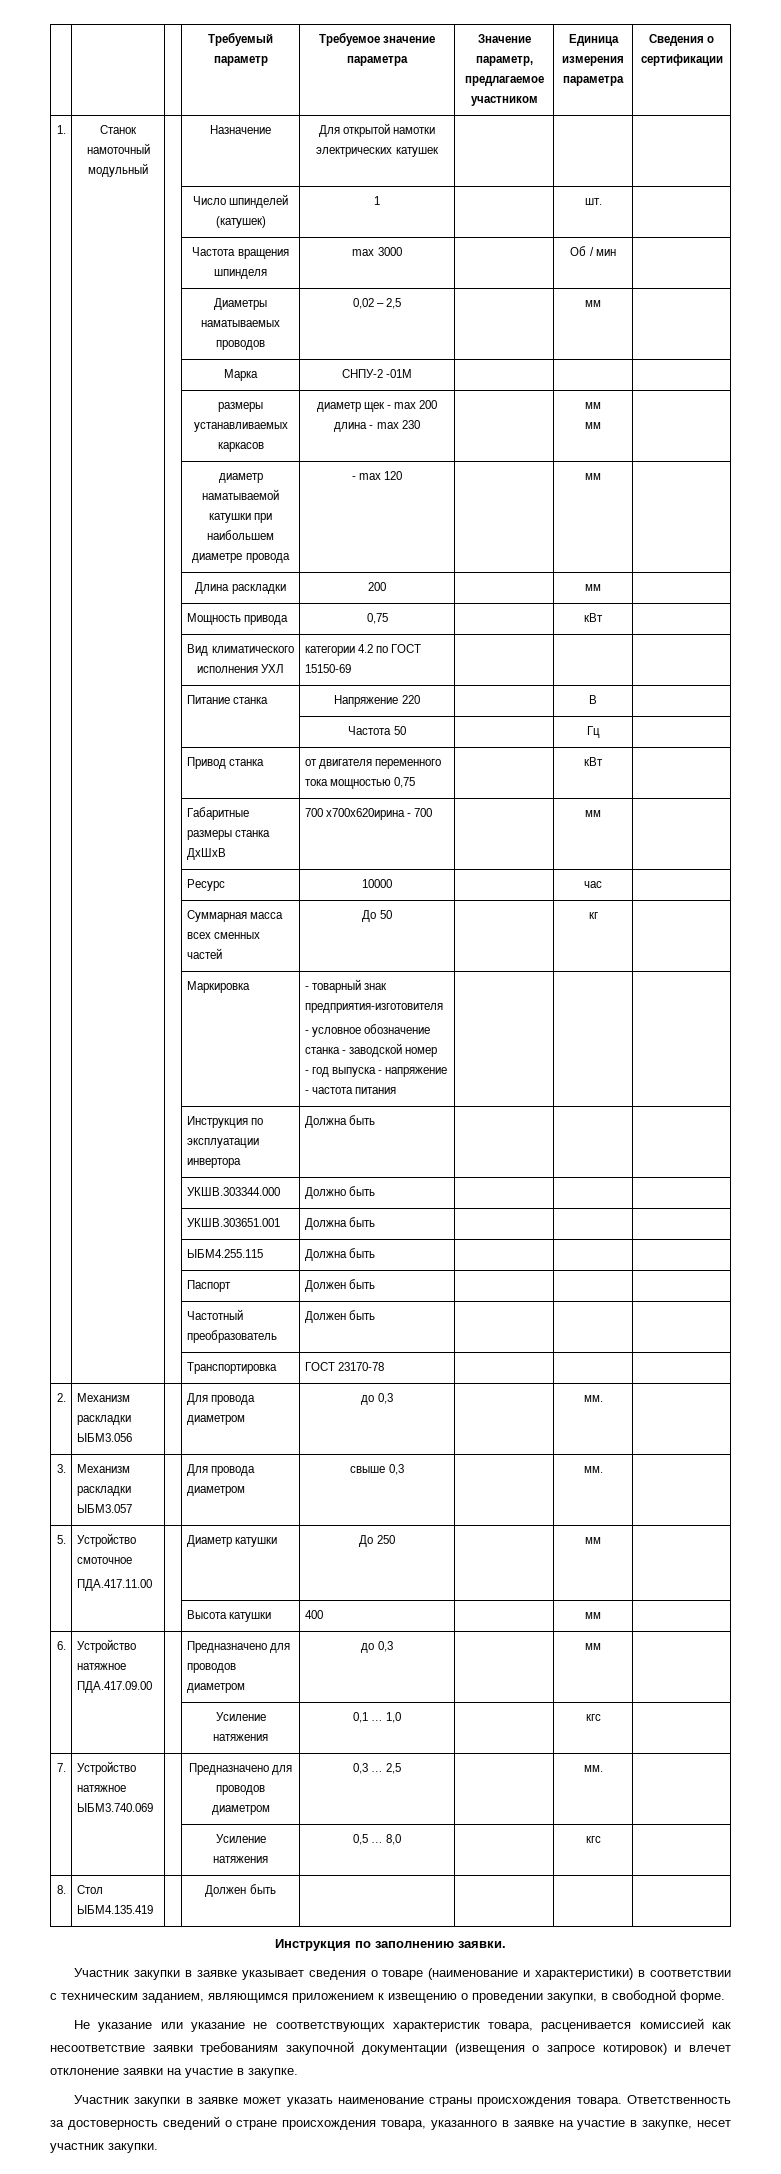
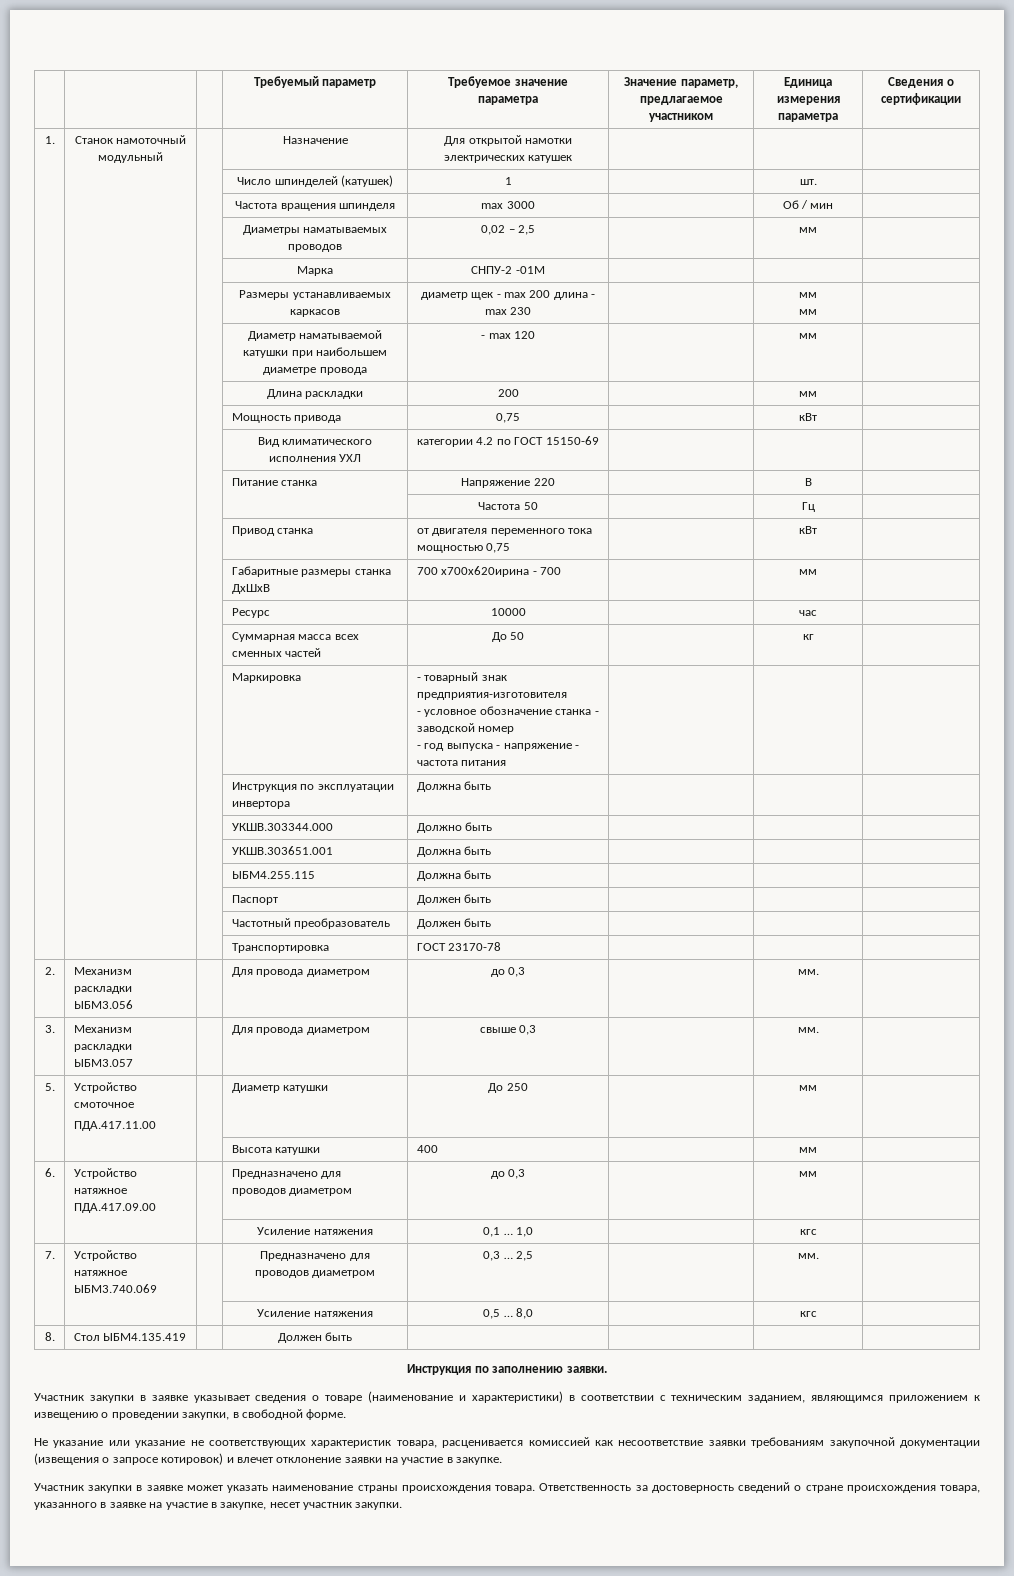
- | | | размеры устанавливаемых каркасов | диаметр щек - maх 200 длина - maх 230 | | мм
+ | | | Размеры устанавливаемых каркасов | диаметр щек - maх 200 длина - maх 230 | | мм
- | | | диаметр наматываемой катушки при наибольшем диаметре провода | - maх 120 | | мм |
+ | | | Диаметр наматываемой катушки при наибольшем диаметре провода | - maх 120 | | мм |

